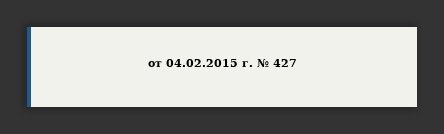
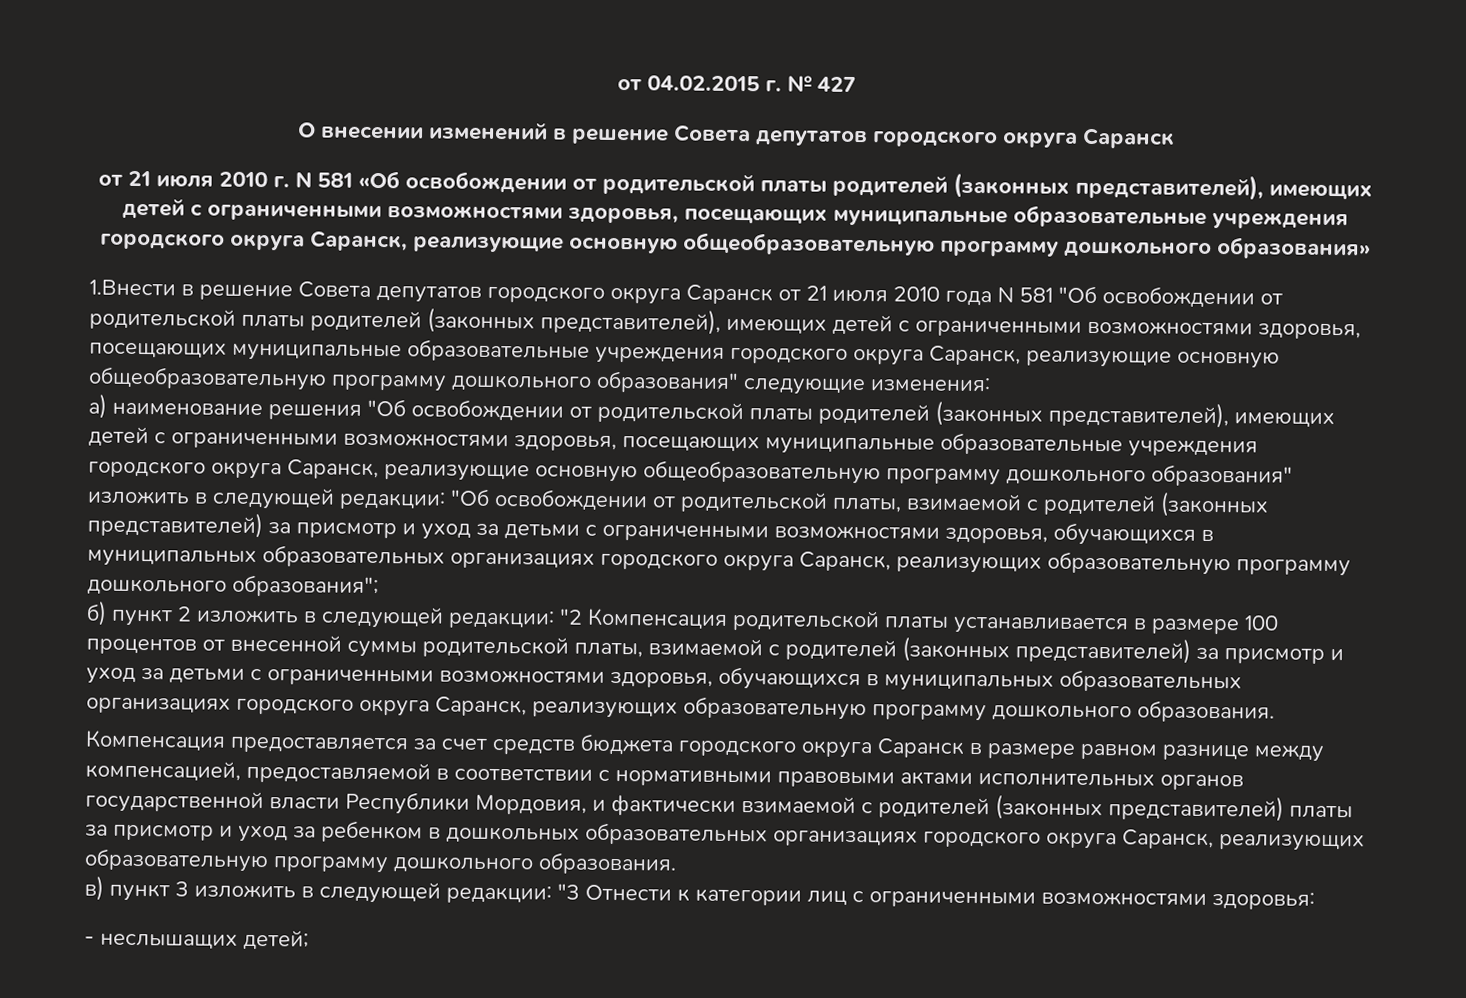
+ О внесении изменений в решение Совета депутатов городского округа Саранск
+ от 21 июля 2010 г. N 581 «Об освобождении от родительской платы родителей (законных представителей), имеющих детей с ограниченными возможностями здоровья, посещающих муниципальные образовательные учреждения городского округа Саранск, реализующие основную общеобразовательную программу дошкольного образования»
+ 1.Внести в решение Совета депутатов городского округа Саранск от 21 июля 2010 года N 581 "Об освобождении от родительской платы родителей (законных представителей), имеющих детей с ограниченными возможностями здоровья, посещающих муниципальные образовательные учреждения городского округа Саранск, реализующие основную общеобразовательную программу дошкольного образования" следующие изменения:
+ а) наименование решения "Об освобождении от родительской платы родителей (законных представителей), имеющих детей с ограниченными возможностями здоровья, посещающих муниципальные образовательные учреждения городского округа Саранск, реализующие основную общеобразовательную программу дошкольного образования" изложить в следующей редакции: "Об освобождении от родительской платы, взимаемой с родителей (законных представителей) за присмотр и уход за детьми с ограниченными возможностями здоровья, обучающихся в муниципальных образовательных организациях городского округа Саранск, реализующих образовательную программу дошкольного образования";
+ б) пункт 2 изложить в следующей редакции: "2 Компенсация родительской платы устанавливается в размере 100 процентов от внесенной суммы родительской платы, взимаемой с родителей (законных представителей) за присмотр и уход за детьми с ограниченными возможностями здоровья, обучающихся в муниципальных образовательных организациях городского округа Саранск, реализующих образовательную программу дошкольного образования.
+ Компенсация предоставляется за счет средств бюджета городского округа Саранск в размере равном разнице между компенсацией, предоставляемой в соответствии с нормативными правовыми актами исполнительных органов государственной власти Республики Мордовия, и фактически взимаемой с родителей (законных представителей) платы за присмотр и уход за ребенком в дошкольных образовательных организациях городского округа Саранск, реализующих образовательную программу дошкольного образования.
+ в) пункт 3 изложить в следующей редакции: "3 Отнести к категории лиц с ограниченными возможностями здоровья:
+ - неслышащих детей;

